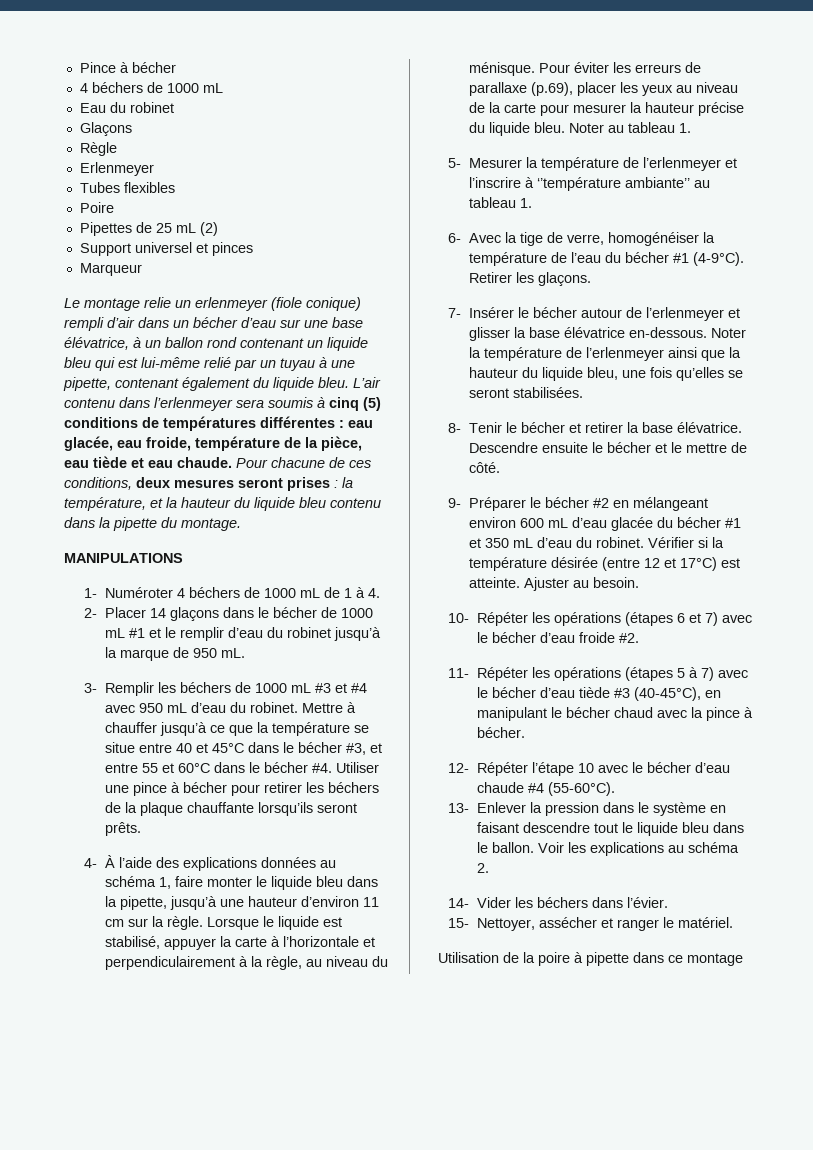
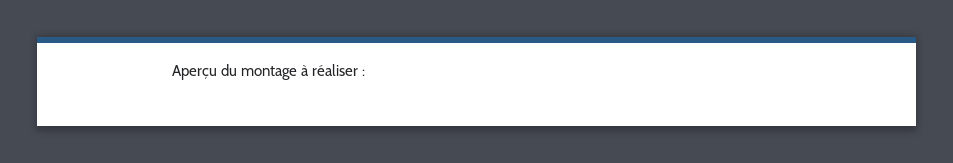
- Pince à bécher
- 4 béchers de 1000 mL
- Eau du robinet
- Glaçons
- Règle
- Erlenmeyer
- Tubes flexibles
- Poire
- Pipettes de 25 mL (2)
- Support universel et pinces
- Marqueur
- Le montage relie un erlenmeyer (fiole conique) rempli d’air dans un bécher d’eau sur une base élévatrice, à un ballon rond contenant un liquide bleu qui est lui-même relié par un tuyau à une pipette, contenant également du liquide bleu. L’air contenu dans l’erlenmeyer sera soumis à cinq (5) conditions de températures différentes : eau glacée, eau froide, température de la pièce, eau tiède et eau chaude. Pour chacune de ces conditions, deux mesures seront prises : la température, et la hauteur du liquide bleu contenu dans la pipette du montage.
- MANIPULATIONS
- 1- Numéroter 4 béchers de 1000 mL de 1 à 4.
- 2- Placer 14 glaçons dans le bécher de 1000 mL #1 et le remplir d’eau du robinet jusqu’à la marque de 950 mL.
- 3- Remplir les béchers de 1000 mL #3 et #4 avec 950 mL d’eau du robinet. Mettre à chauffer jusqu’à ce que la température se situe entre 40 et 45°C dans le bécher #3, et entre 55 et 60°C dans le bécher #4. Utiliser une pince à bécher pour retirer les béchers de la plaque chauffante lorsqu’ils seront prêts.
- 4- À l’aide des explications données au schéma 1, faire monter le liquide bleu dans la pipette, jusqu’à une hauteur d’environ 11 cm sur la règle. Lorsque le liquide est stabilisé, appuyer la carte à l’horizontale et perpendiculairement à la règle, au niveau du ménisque. Pour éviter les erreurs de parallaxe (p.69), placer les yeux au niveau de la carte pour mesurer la hauteur précise du liquide bleu. Noter au tableau 1.
- 5- Mesurer la température de l’erlenmeyer et l’inscrire à ‘’température ambiante’’ au tableau 1.
- 6- Avec la tige de verre, homogénéiser la température de l’eau du bécher #1 (4-9°C). Retirer les glaçons.
- 7- Insérer le bécher autour de l’erlenmeyer et glisser la base élévatrice en-dessous. Noter la température de l’erlenmeyer ainsi que la hauteur du liquide bleu, une fois qu’elles se seront stabilisées.
- 8- Tenir le bécher et retirer la base élévatrice. Descendre ensuite le bécher et le mettre de côté.
- 9- Préparer le bécher #2 en mélangeant environ 600 mL d’eau glacée du bécher #1 et 350 mL d’eau du robinet. Vérifier si la température désirée (entre 12 et 17°C) est atteinte. Ajuster au besoin.
- 10- Répéter les opérations (étapes 6 et 7) avec le bécher d’eau froide #2.
- 11- Répéter les opérations (étapes 5 à 7) avec le bécher d’eau tiède #3 (40-45°C), en manipulant le bécher chaud avec la pince à bécher.
- 12- Répéter l’étape 10 avec le bécher d’eau chaude #4 (55-60°C).
- 13- Enlever la pression dans le système en faisant descendre tout le liquide bleu dans le ballon. Voir les explications au schéma 2.
- 14- Vider les béchers dans l’évier.
- 15- Nettoyer, assécher et ranger le matériel.
- Utilisation de la poire à pipette dans ce montage
+ Aperçu du montage à réaliser :

